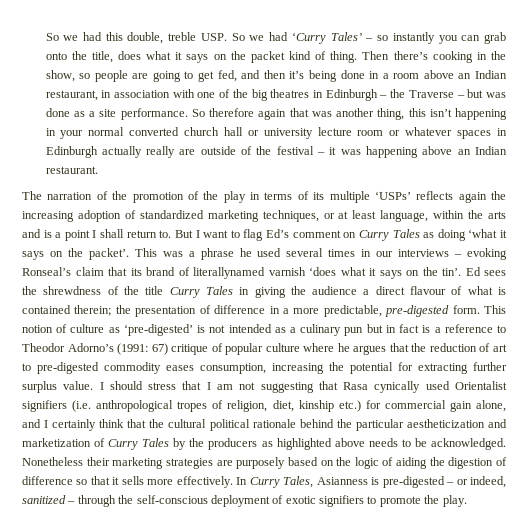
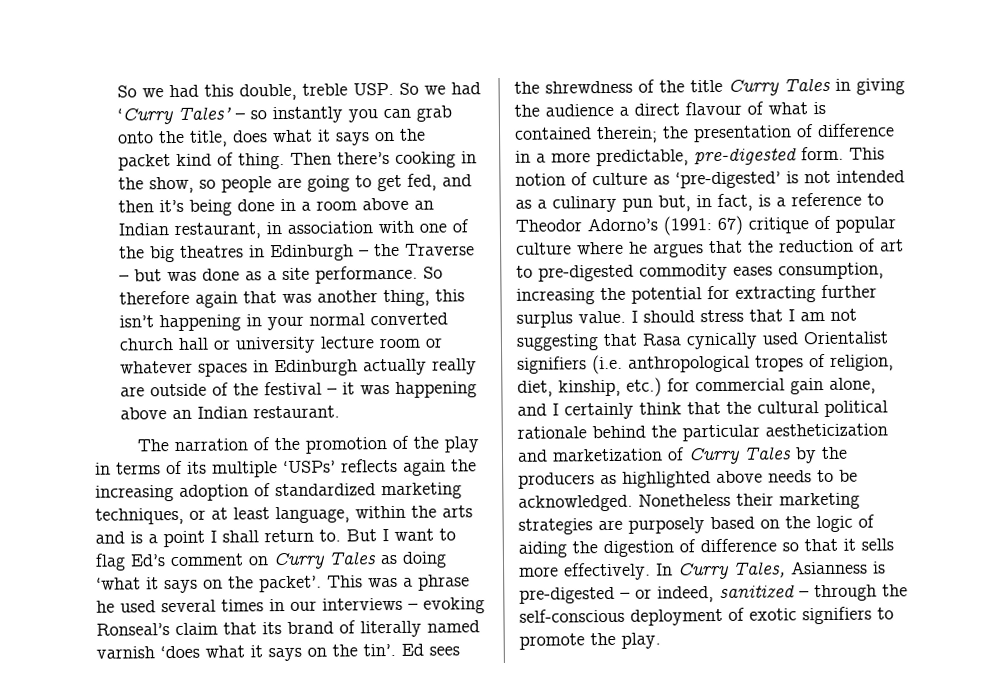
- This was a phrase he used several times in our interviews – evoking Ronseal’s claim that its brand of literallynamed varnish ‘does what it says on the tin’.
+ This was a phrase he used several times in our interviews – evoking Ronseal’s claim that its brand of literally named varnish ‘does what it says on the tin’.
- This notion of culture as ‘pre-digested’ is not intended as a culinary pun but in fact is a reference to Theodor Adorno’s (1991: 67) critique of popular culture where he argues that the reduction of art to pre-digested commodity eases consumption, increasing the potential for extracting further surplus value.
+ This notion of culture as ‘pre-digested’ is not intended as a culinary pun but, in fact, is a reference to Theodor Adorno’s (1991: 67) critique of popular culture where he argues that the reduction of art to pre-digested commodity eases consumption, increasing the potential for extracting further surplus value.
- I should stress that I am not suggesting that Rasa cynically used Orientalist signifiers (i.e. anthropological tropes of religion, diet, kinship etc.) for commercial gain alone, and I certainly think that the cultural political rationale behind the particular aestheticization and marketization of Curry Tales by the producers as highlighted above needs to be acknowledged.
+ I should stress that I am not suggesting that Rasa cynically used Orientalist signifiers (i.e. anthropological tropes of religion, diet, kinship, etc.) for commercial gain alone, and I certainly think that the cultural political rationale behind the particular aestheticization and marketization of Curry Tales by the producers as highlighted above needs to be acknowledged.

